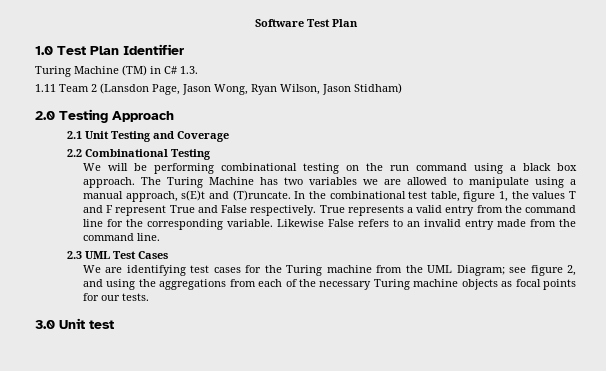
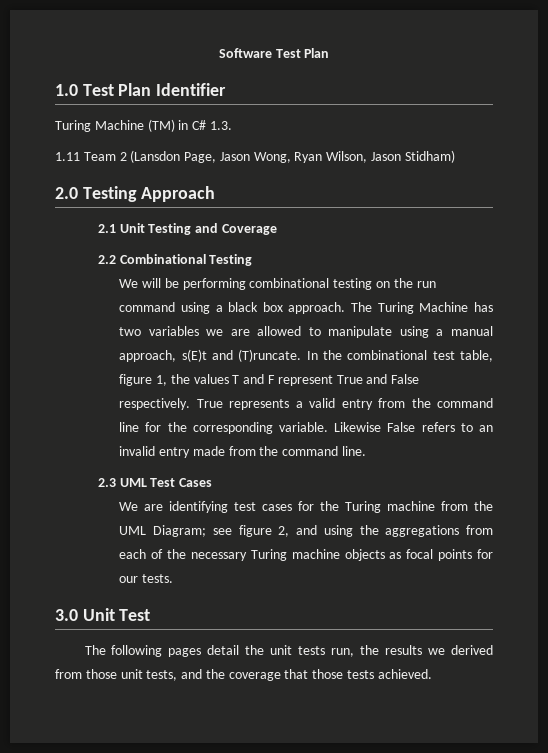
- 3.0 Unit test
+ 3.0 Unit Test
+ The following pages detail the unit tests run, the results we derived from those unit tests, and the coverage that those tests achieved.

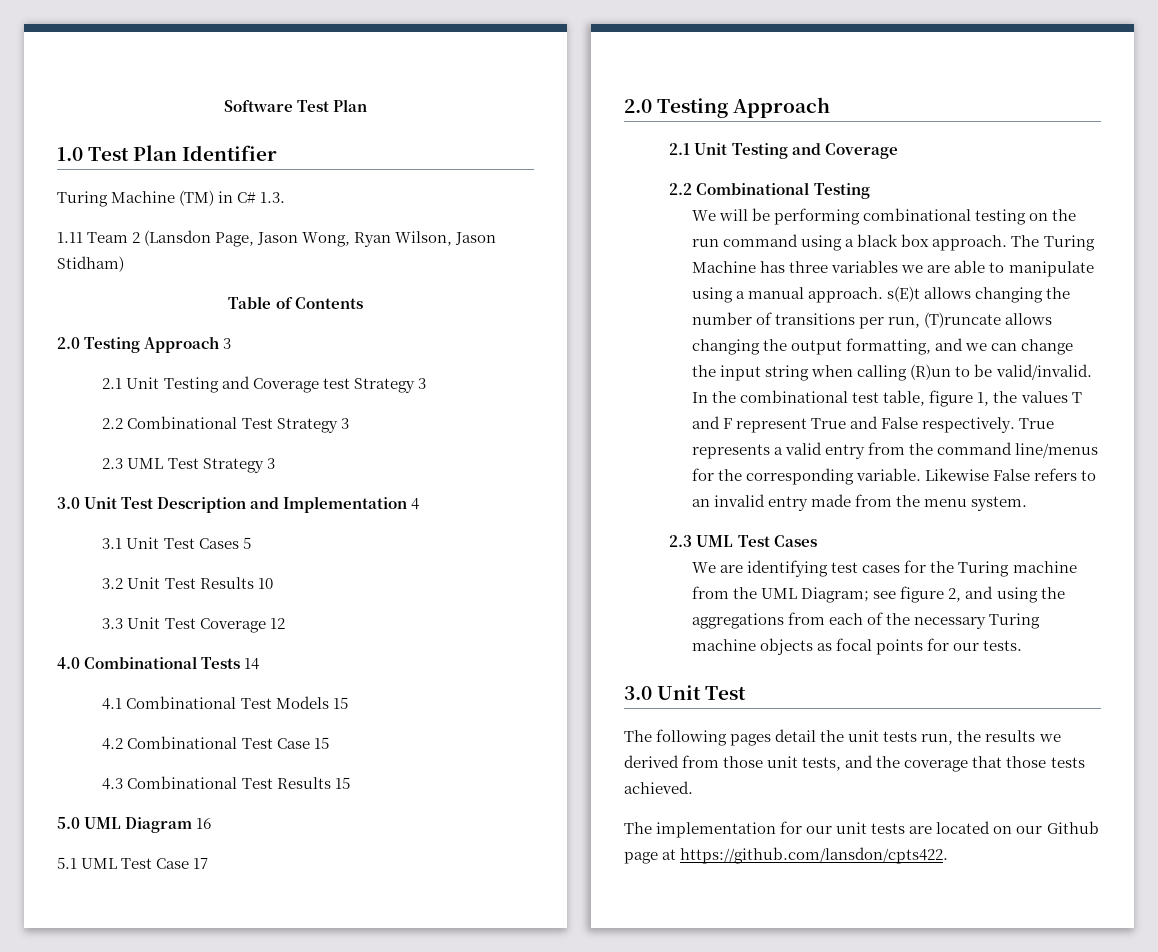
+ Table of Contents
+ 2.0 Testing Approach 3
+ 2.1 Unit Testing and Coverage test Strategy 3
+ 2.2 Combinational Test Strategy 3
+ 2.3 UML Test Strategy 3
+ 3.0 Unit Test Description and Implementation 4
+ 3.1 Unit Test Cases 5
+ 3.2 Unit Test Results 10
+ 3.3 Unit Test Coverage 12
+ 4.0 Combinational Tests 14
+ 4.1 Combinational Test Models 15
+ 4.2 Combinational Test Case 15
+ 4.3 Combinational Test Results 15
+ 5.0 UML Diagram 16
+ 5.1 UML Test Case 17
- The Turing Machine has two variables we are allowed to manipulate using a manual approach, s(E)t and (T)runcate.
+ The Turing Machine has three variables we are able to manipulate using a manual approach. s(E)t allows changing the number of transitions per run, (T)runcate allows changing the output formatting, and we can change the input string when calling (R)un to be valid/invalid.
- True represents a valid entry from the command line for the corresponding variable.
+ True represents a valid entry from the command line/menus for the corresponding variable.
- Likewise False refers to an invalid entry made from the command line.
+ Likewise False refers to an invalid entry made from the menu system.
+ The implementation for our unit tests are located on our Github page at https://github.com/lansdon/cpts422.

